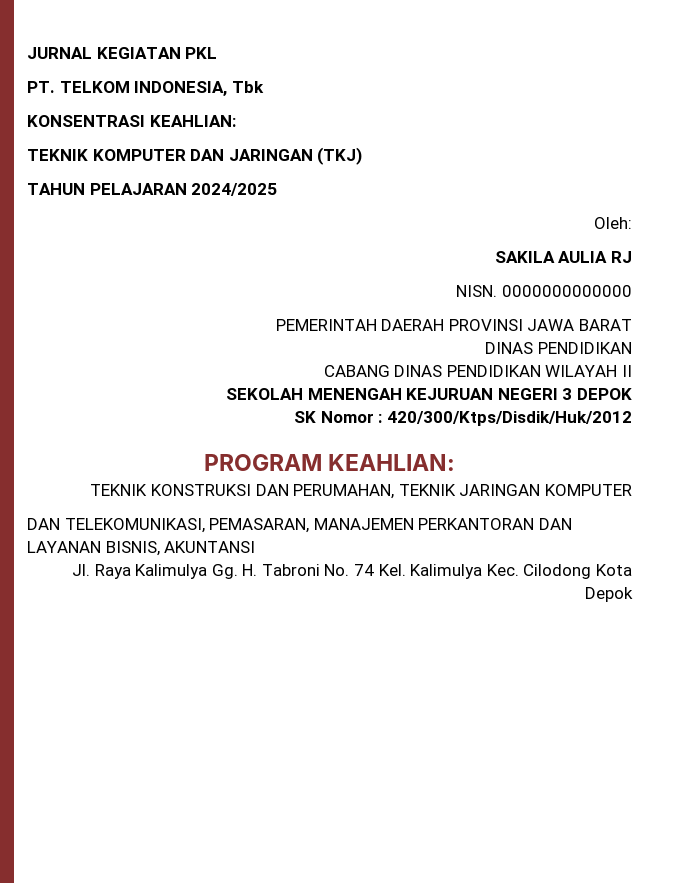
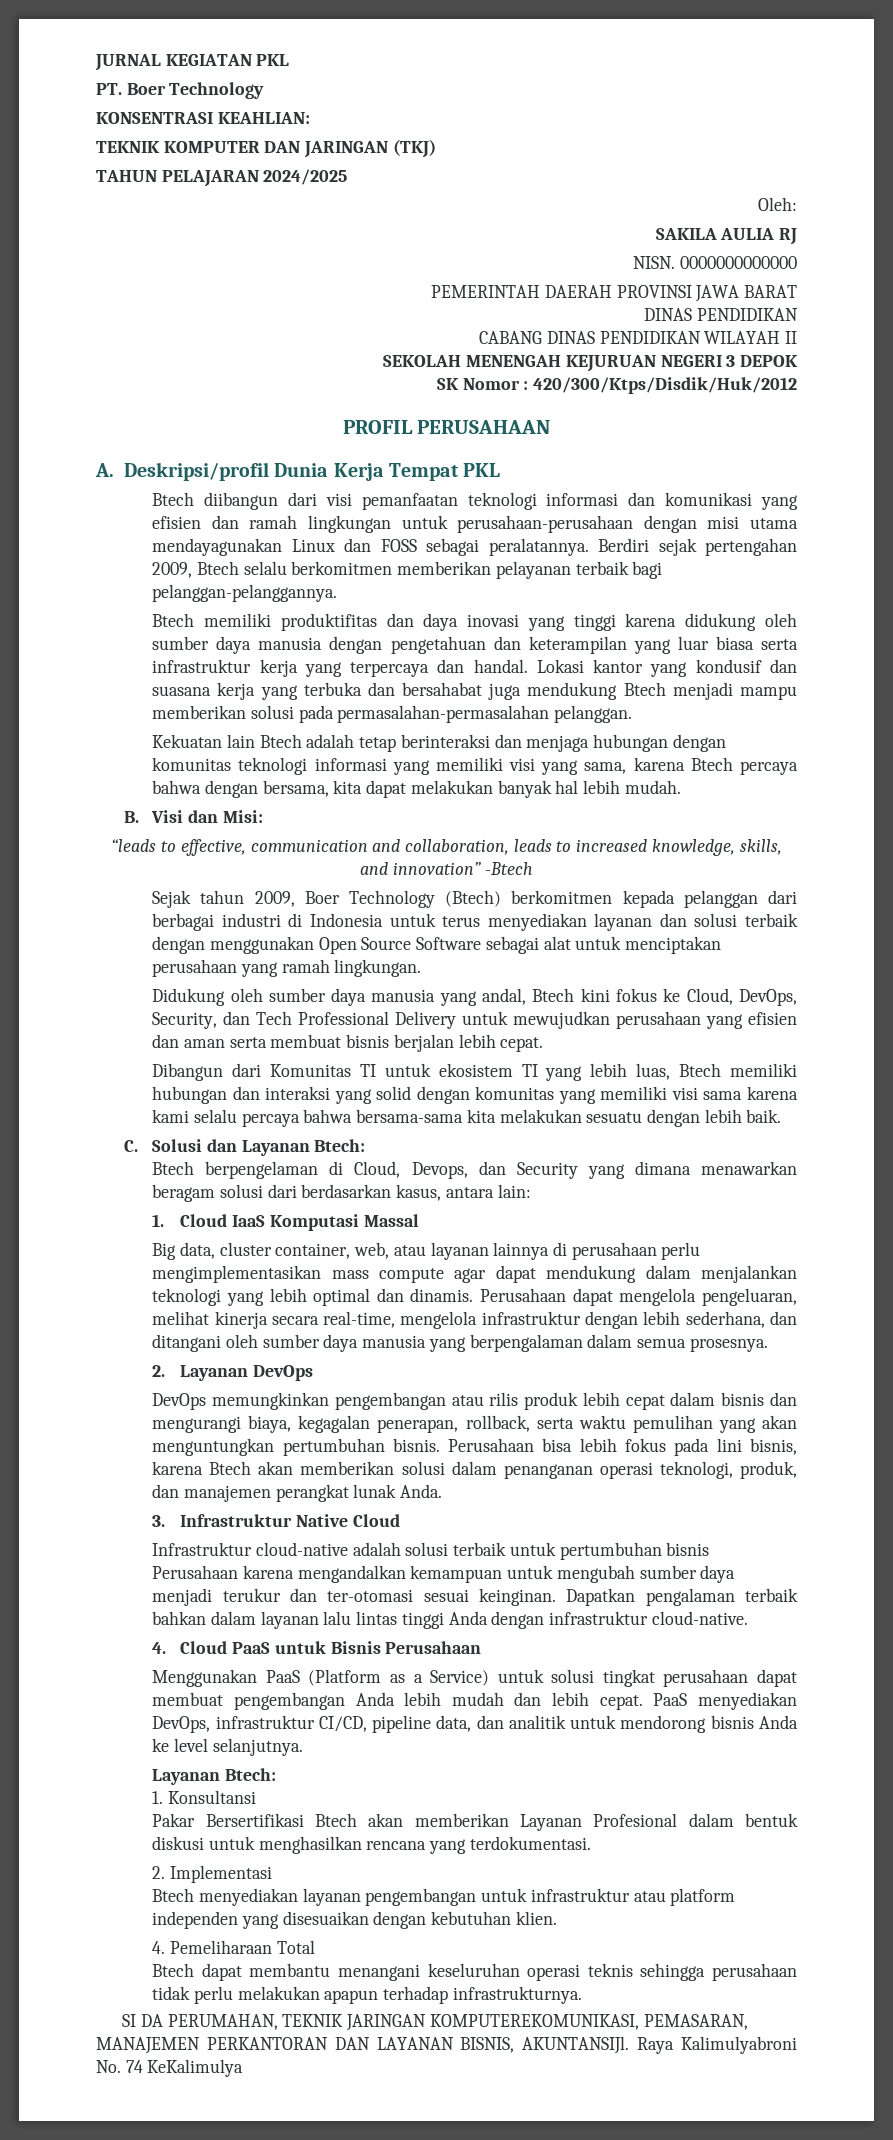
- PT. TELKOM INDONESIA, Tbk
+ PT. Boer Technology
- PROGRAM KEAHLIAN:
- TEKNIK KONSTRUKSI DAN PERUMAHAN, TEKNIK JARINGAN KOMPUTER
- DAN TELEKOMUNIKASI, PEMASARAN, MANAJEMEN PERKANTORAN DAN LAYANAN BISNIS, AKUNTANSI
- Jl. Raya Kalimulya Gg. H. Tabroni No. 74 Kel. Kalimulya Kec. Cilodong Kota Depok
+ PROFIL PERUSAHAAN
+ A. Deskripsi/profil Dunia Kerja Tempat PKL
+ Btech diibangun dari visi pemanfaatan teknologi informasi dan komunikasi yang efisien dan ramah lingkungan untuk perusahaan-perusahaan dengan misi utama mendayagunakan Linux dan FOSS sebagai peralatannya. Berdiri sejak pertengahan 2009, Btech selalu berkomitmen memberikan pelayanan terbaik bagi pelanggan-pelanggannya.
+ Btech memiliki produktifitas dan daya inovasi yang tinggi karena didukung oleh sumber daya manusia dengan pengetahuan dan keterampilan yang luar biasa serta infrastruktur kerja yang terpercaya dan handal. Lokasi kantor yang kondusif dan suasana kerja yang terbuka dan bersahabat juga mendukung Btech menjadi mampu memberikan solusi pada permasalahan-permasalahan pelanggan.
+ Kekuatan lain Btech adalah tetap berinteraksi dan menjaga hubungan dengan komunitas teknologi informasi yang memiliki visi yang sama, karena Btech percaya bahwa dengan bersama, kita dapat melakukan banyak hal lebih mudah.
+ B. Visi dan Misi:
+ “leads to effective, communication and collaboration, leads to increased knowledge, skills, and innovation” -Btech
+ Sejak tahun 2009, Boer Technology (Btech) berkomitmen kepada pelanggan dari berbagai industri di Indonesia untuk terus menyediakan layanan dan solusi terbaik dengan menggunakan Open Source Software sebagai alat untuk menciptakan perusahaan yang ramah lingkungan.
+ Didukung oleh sumber daya manusia yang andal, Btech kini fokus ke Cloud, DevOps, Security, dan Tech Professional Delivery untuk mewujudkan perusahaan yang efisien dan aman serta membuat bisnis berjalan lebih cepat.
+ Dibangun dari Komunitas TI untuk ekosistem TI yang lebih luas, Btech memiliki hubungan dan interaksi yang solid dengan komunitas yang memiliki visi sama karena kami selalu percaya bahwa bersama-sama kita melakukan sesuatu dengan lebih baik.
+ C. Solusi dan Layanan Btech:
+ Btech berpengelaman di Cloud, Devops, dan Security yang dimana menawarkan beragam solusi dari berdasarkan kasus, antara lain:
+ 1. Cloud IaaS Komputasi Massal
+ Big data, cluster container, web, atau layanan lainnya di perusahaan perlu mengimplementasikan mass compute agar dapat mendukung dalam menjalankan teknologi yang lebih optimal dan dinamis. Perusahaan dapat mengelola pengeluaran, melihat kinerja secara real-time, mengelola infrastruktur dengan lebih sederhana, dan ditangani oleh sumber daya manusia yang berpengalaman dalam semua prosesnya.
+ 2. Layanan DevOps
+ DevOps memungkinkan pengembangan atau rilis produk lebih cepat dalam bisnis dan mengurangi biaya, kegagalan penerapan, rollback, serta waktu pemulihan yang akan menguntungkan pertumbuhan bisnis. Perusahaan bisa lebih fokus pada lini bisnis, karena Btech akan memberikan solusi dalam penanganan operasi teknologi, produk, dan manajemen perangkat lunak Anda.
+ 3. Infrastruktur Native Cloud
+ Infrastruktur cloud-native adalah solusi terbaik untuk pertumbuhan bisnis Perusahaan karena mengandalkan kemampuan untuk mengubah sumber daya menjadi terukur dan ter-otomasi sesuai keinginan. Dapatkan pengalaman terbaik bahkan dalam layanan lalu lintas tinggi Anda dengan infrastruktur cloud-native.
+ 4. Cloud PaaS untuk Bisnis Perusahaan
+ Menggunakan PaaS (Platform as a Service) untuk solusi tingkat perusahaan dapat membuat pengembangan Anda lebih mudah dan lebih cepat. PaaS menyediakan DevOps, infrastruktur CI/CD, pipeline data, dan analitik untuk mendorong bisnis Anda ke level selanjutnya.
+ Layanan Btech:
+ 1. Konsultansi
+ Pakar Bersertifikasi Btech akan memberikan Layanan Profesional dalam bentuk diskusi untuk menghasilkan rencana yang terdokumentasi.
+ 2. Implementasi
+ Btech menyediakan layanan pengembangan untuk infrastruktur atau platform independen yang disesuaikan dengan kebutuhan klien.
+ 4. Pemeliharaan Total
+ Btech dapat membantu menangani keseluruhan operasi teknis sehingga perusahaan tidak perlu melakukan apapun terhadap infrastrukturnya.
+ SI DA PERUMAHAN, TEKNIK JARINGAN KOMPUTEREKOMUNIKASI, PEMASARAN, MANAJEMEN PERKANTORAN DAN LAYANAN BISNIS, AKUNTANSIJl. Raya Kalimulyabroni No. 74 KeKalimulya

